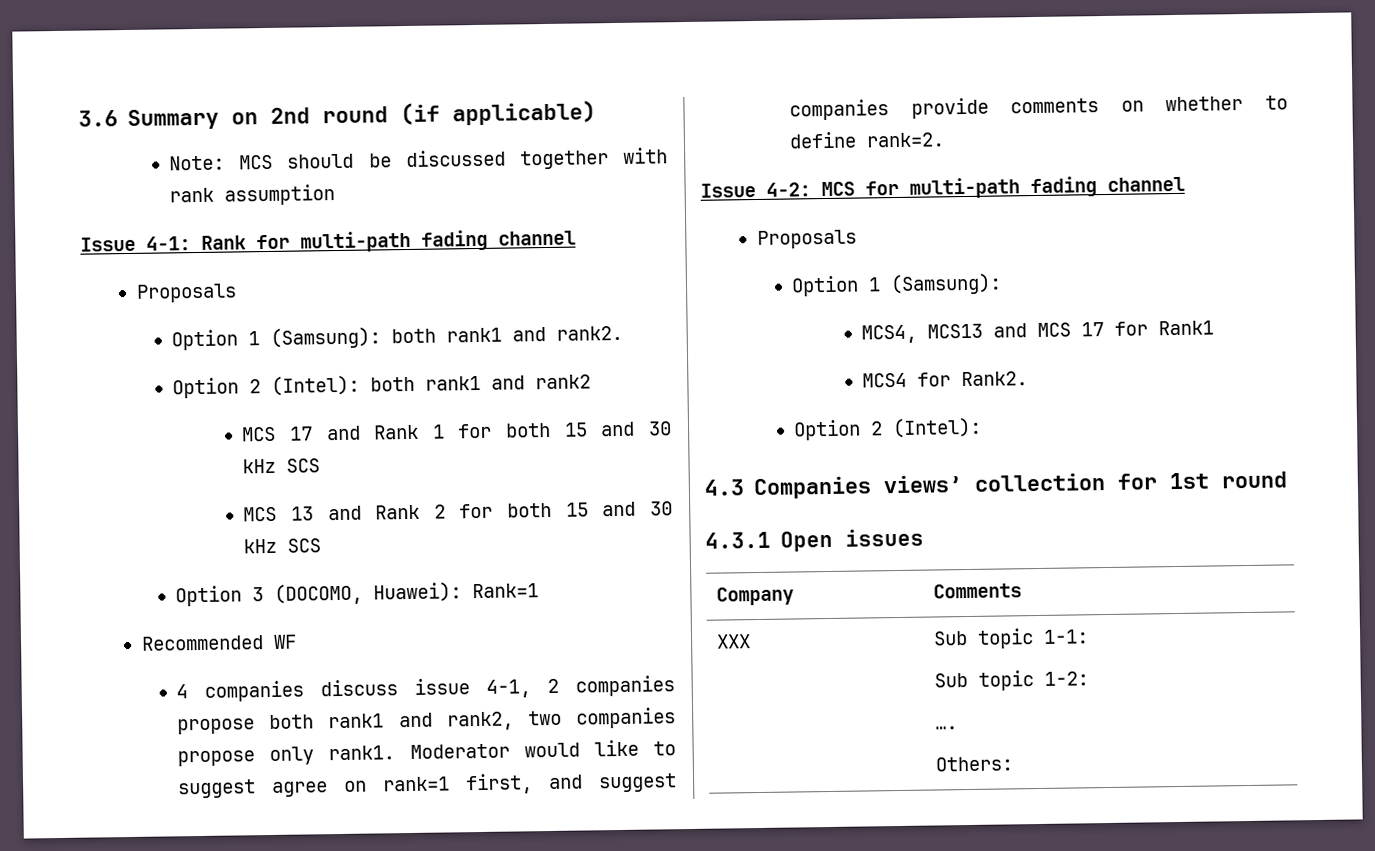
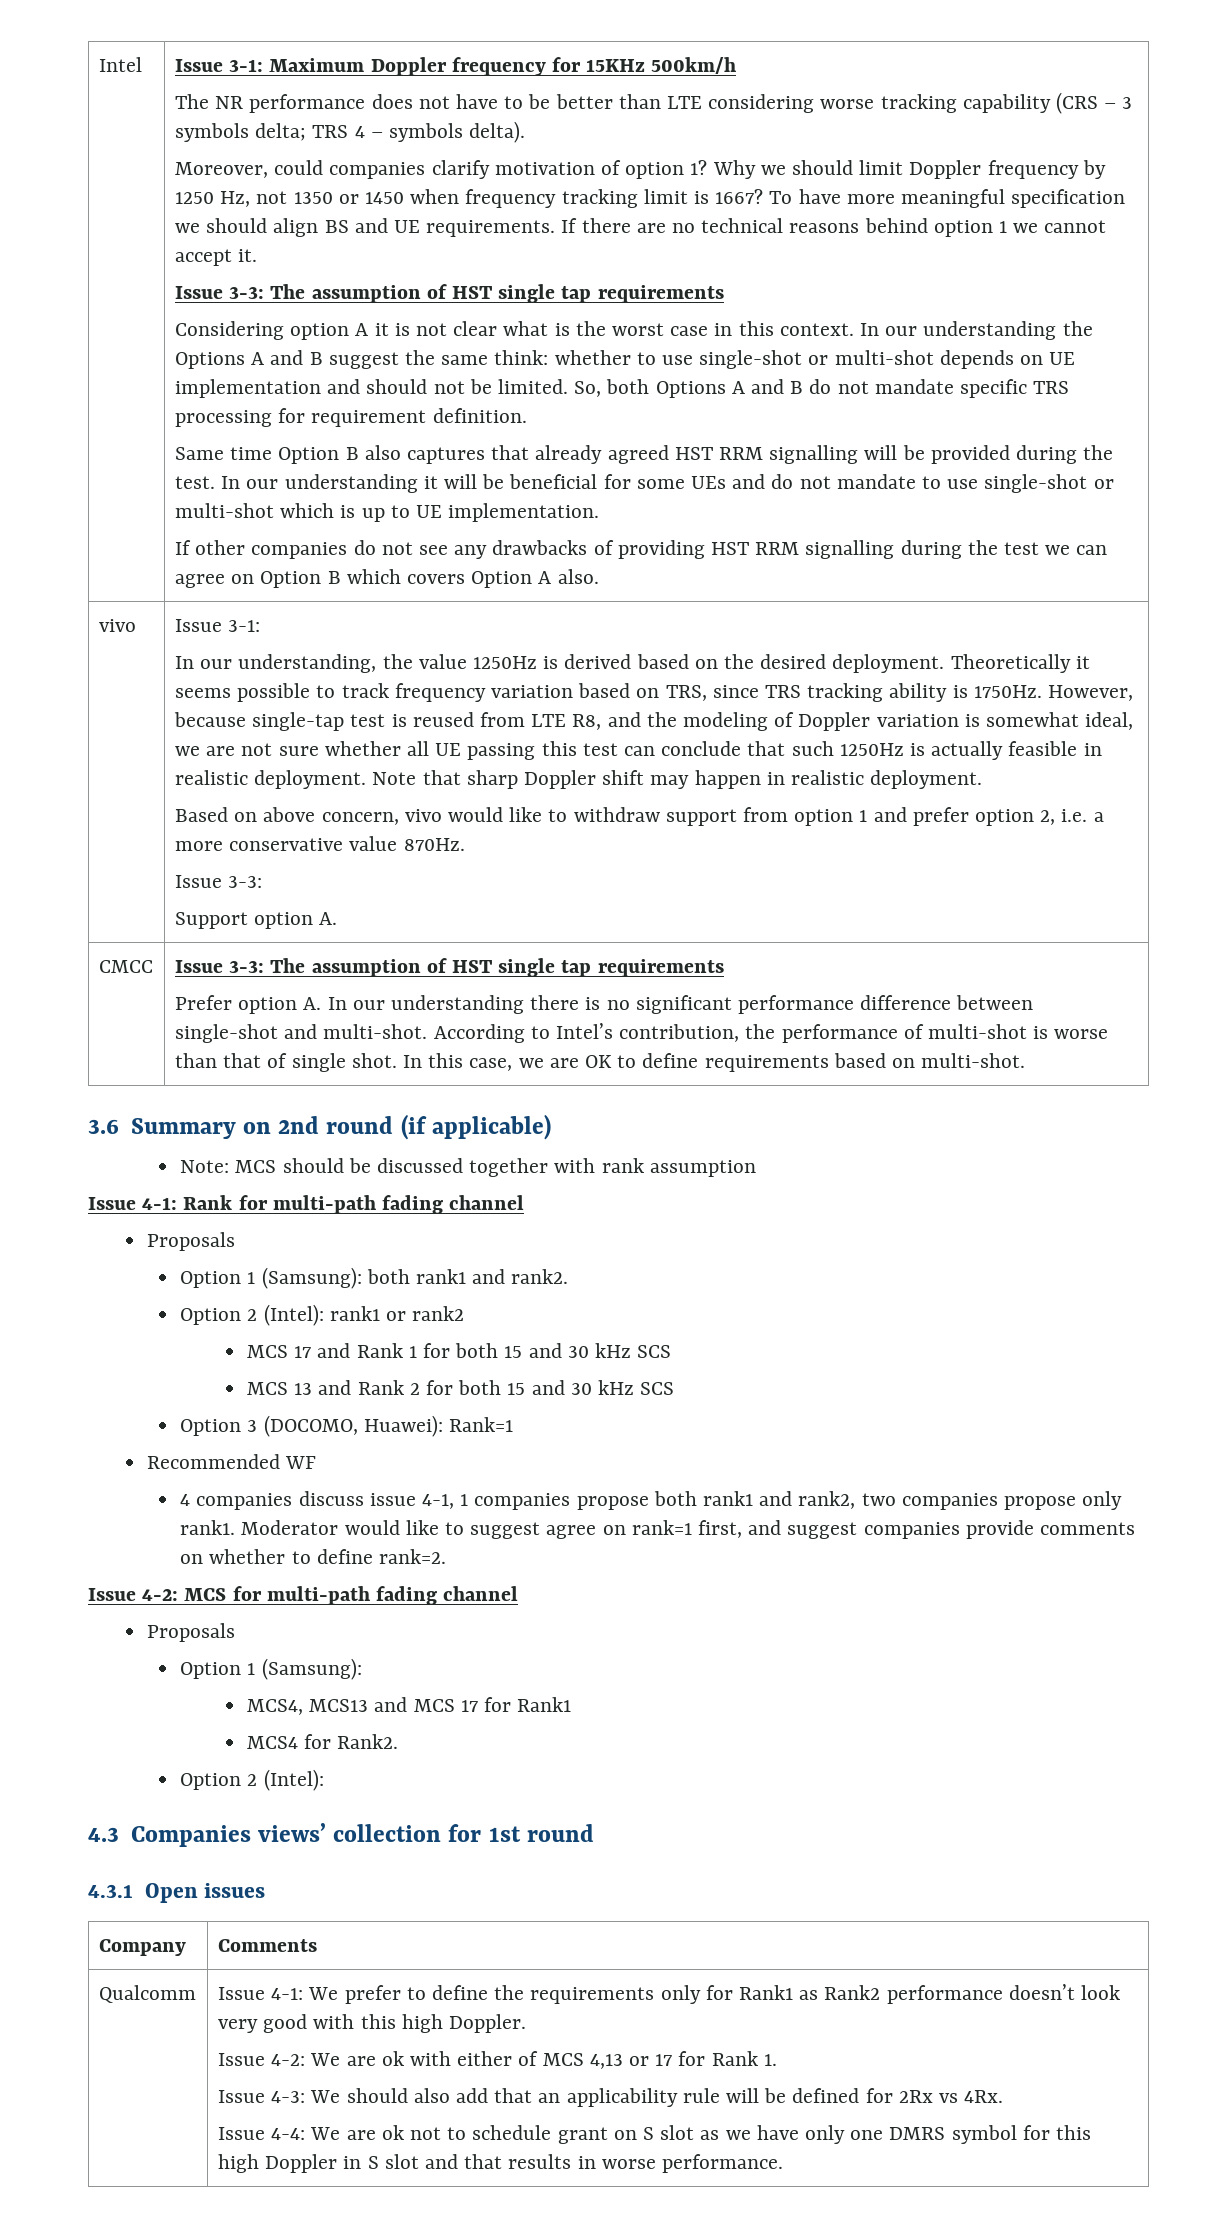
+ Intel | Issue 3-1: Maximum Doppler frequency for 15KHz 500km/h
+ The NR performance does not have to be better than LTE considering worse tracking capability (CRS – 3 symbols delta; TRS 4 – symbols delta).
+ Moreover, could companies clarify motivation of option 1? Why we should limit Doppler frequency by 1250 Hz, not 1350 or 1450 when frequency tracking limit is 1667? To have more meaningful specification we should align BS and UE requirements. If there are no technical reasons behind option 1 we cannot accept it.
+ Issue 3-3: The assumption of HST single tap requirements
+ Considering option A it is not clear what is the worst case in this context. In our understanding the Options A and B suggest the same think: whether to use single-shot or multi-shot depends on UE implementation and should not be limited. So, both Options A and B do not mandate specific TRS processing for requirement definition.
+ Same time Option B also captures that already agreed HST RRM signalling will be provided during the test. In our understanding it will be beneficial for some UEs and do not mandate to use single-shot or multi-shot which is up to UE implementation.
+ If other companies do not see any drawbacks of providing HST RRM signalling during the test we can agree on Option B which covers Option A also.
+ vivo | Issue 3-1:
+ In our understanding, the value 1250Hz is derived based on the desired deployment. Theoretically it seems possible to track frequency variation based on TRS, since TRS tracking ability is 1750Hz. However, because single-tap test is reused from LTE R8, and the modeling of Doppler variation is somewhat ideal, we are not sure whether all UE passing this test can conclude that such 1250Hz is actually feasible in realistic deployment. Note that sharp Doppler shift may happen in realistic deployment.
+ Based on above concern, vivo would like to withdraw support from option 1 and prefer option 2, i.e. a more conservative value 870Hz.
+ Issue 3-3:
+ Support option A.
+ CMCC | Issue 3-3: The assumption of HST single tap requirements
+ Prefer option A. In our understanding there is no significant performance difference between single-shot and multi-shot. According to Intel’s contribution, the performance of multi-shot is worse than that of single shot. In this case, we are OK to define requirements based on multi-shot.
- Option 2 (Intel): both rank1 and rank2
+ Option 2 (Intel): rank1 or rank2
- 4 companies discuss issue 4-1, 2 companies propose both rank1 and rank2, two companies propose only rank1.
+ 4 companies discuss issue 4-1, 1 companies propose both rank1 and rank2, two companies propose only rank1.
- XXX | Sub topic 1-1:
- Sub topic 1-2:
- ….
- Others:
+ Qualcomm | Issue 4-1: We prefer to define the requirements only for Rank1 as Rank2 performance doesn’t look very good with this high Doppler.
+ Issue 4-2: We are ok with either of MCS 4,13 or 17 for Rank 1.
+ Issue 4-3: We should also add that an applicability rule will be defined for 2Rx vs 4Rx.
+ Issue 4-4: We are ok not to schedule grant on S slot as we have only one DMRS symbol for this high Doppler in S slot and that results in worse performance.

